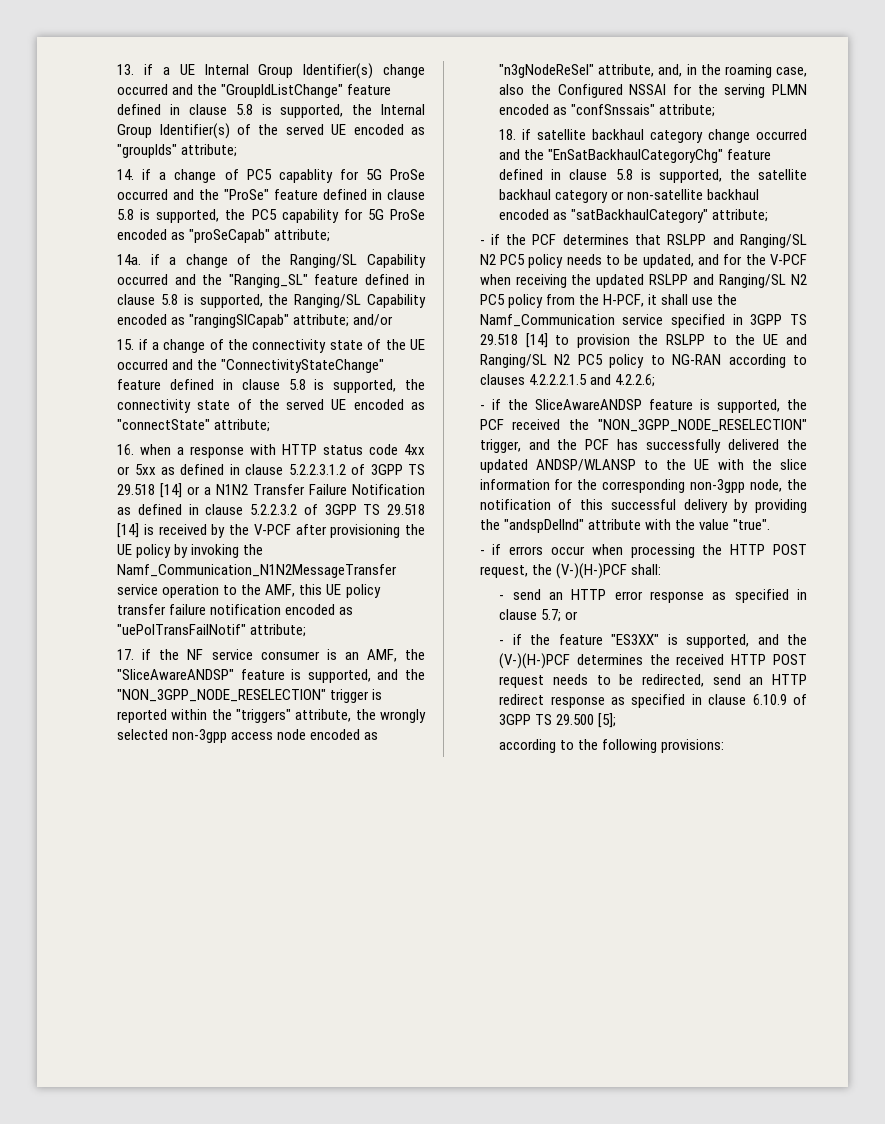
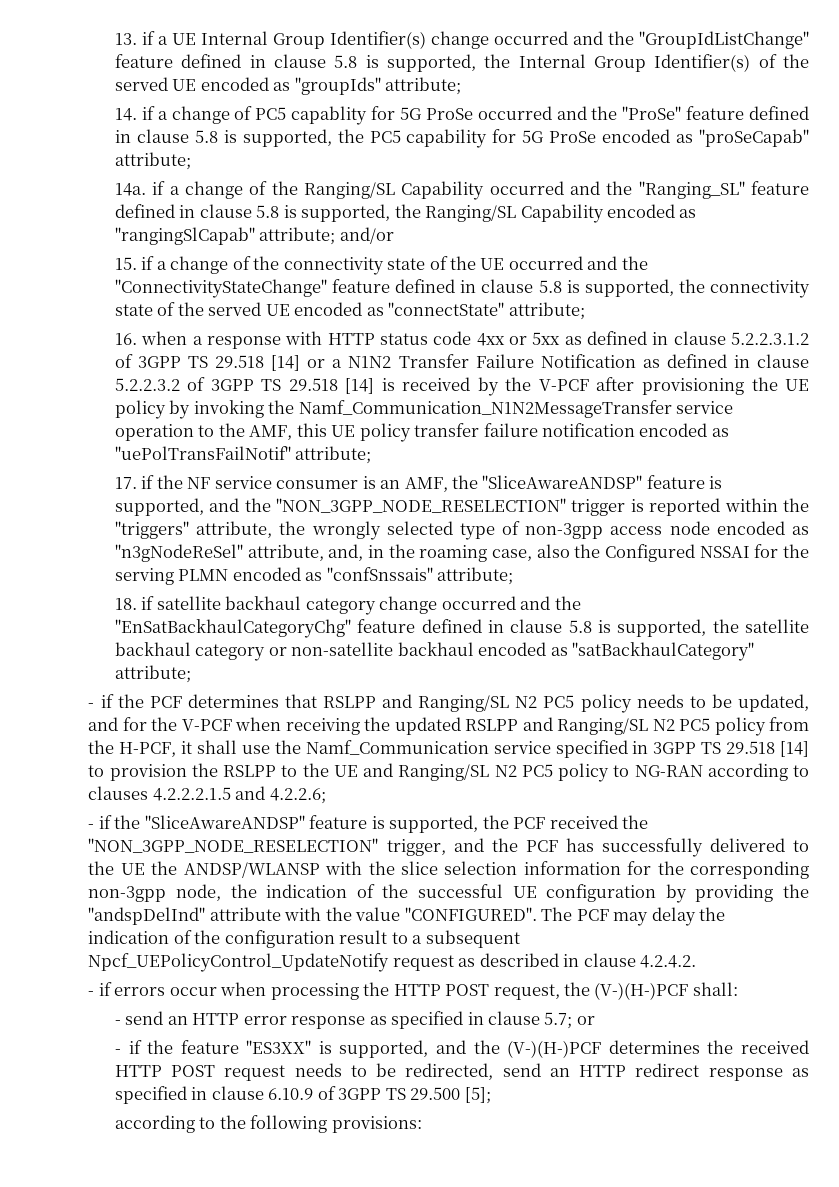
- 17. if the NF service consumer is an AMF, the "SliceAwareANDSP" feature is supported, and the "NON_3GPP_NODE_RESELECTION" trigger is reported within the "triggers" attribute, the wrongly selected non-3gpp access node encoded as "n3gNodeReSel" attribute, and, in the roaming case, also the Configured NSSAI for the serving PLMN encoded as "confSnssais" attribute;
+ 17. if the NF service consumer is an AMF, the "SliceAwareANDSP" feature is supported, and the "NON_3GPP_NODE_RESELECTION" trigger is reported within the "triggers" attribute, the wrongly selected type of non-3gpp access node encoded as "n3gNodeReSel" attribute, and, in the roaming case, also the Configured NSSAI for the serving PLMN encoded as "confSnssais" attribute;
- - if the SliceAwareANDSP feature is supported, the PCF received the "NON_3GPP_NODE_RESELECTION" trigger, and the PCF has successfully delivered the updated ANDSP/WLANSP to the UE with the slice information for the corresponding non-3gpp node, the notification of this successful delivery by providing the "andspDelInd" attribute with the value "true".
+ - if the "SliceAwareANDSP" feature is supported, the PCF received the "NON_3GPP_NODE_RESELECTION" trigger, and the PCF has successfully delivered to the UE the ANDSP/WLANSP with the slice selection information for the corresponding non-3gpp node, the indication of the successful UE configuration by providing the "andspDelInd" attribute with the value "CONFIGURED". The PCF may delay the indication of the configuration result to a subsequent Npcf_UEPolicyControl_UpdateNotify request as described in clause 4.2.4.2.

